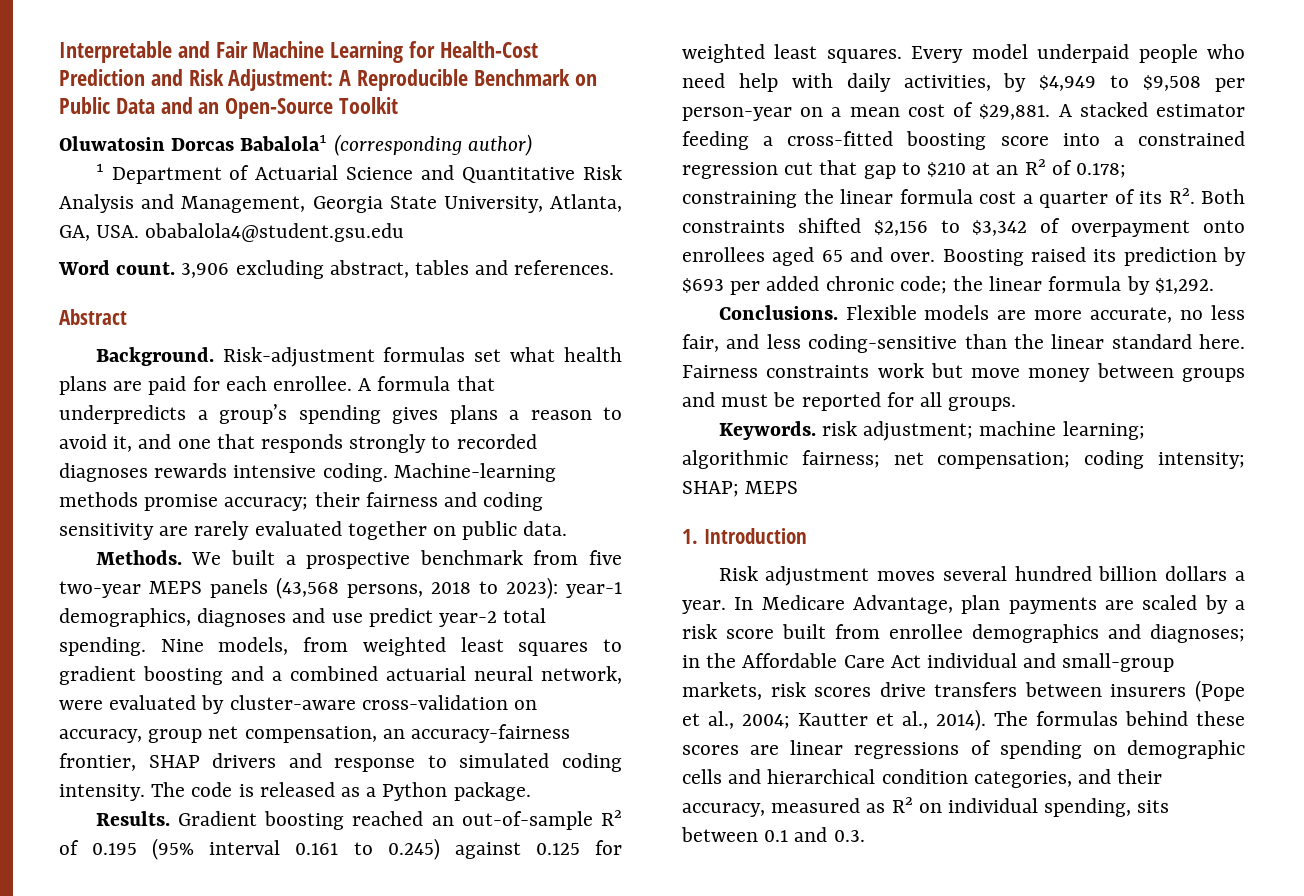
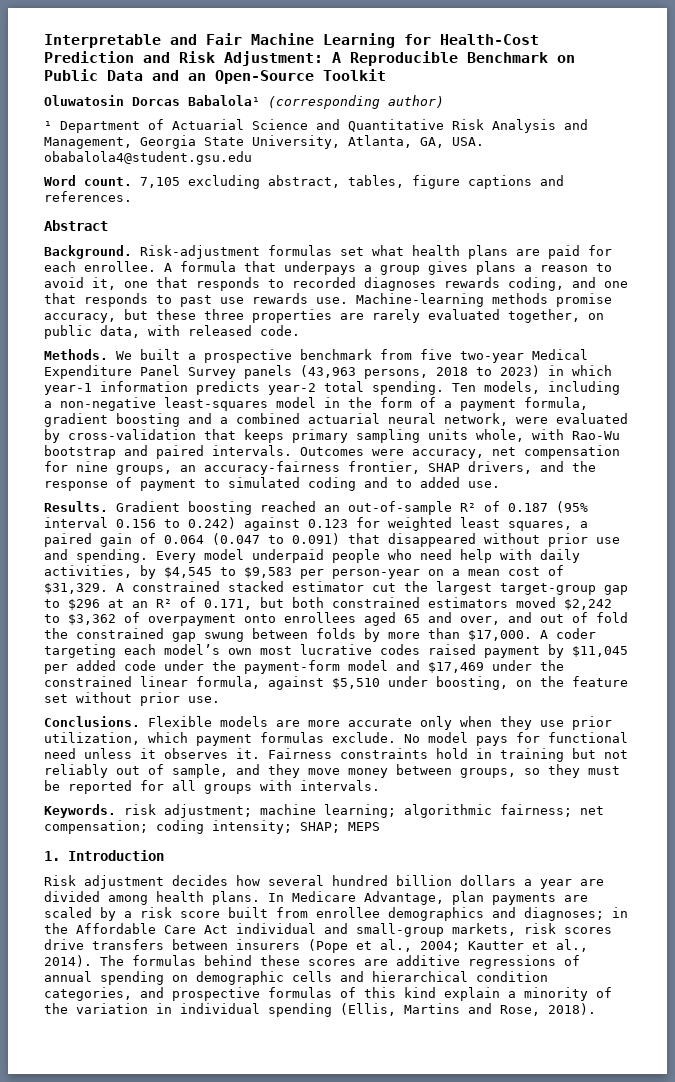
- 3,906 excluding abstract, tables and references.
+ 7,105 excluding abstract, tables, figure captions and references.
- A formula that underpredicts a group’s spending gives plans a reason to avoid it, and one that responds strongly to recorded diagnoses rewards intensive coding. Machine-learning methods promise accuracy; their fairness and coding sensitivity are rarely evaluated together on public data.
+ A formula that underpays a group gives plans a reason to avoid it, one that responds to recorded diagnoses rewards coding, and one that responds to past use rewards use. Machine-learning methods promise accuracy, but these three properties are rarely evaluated together, on public data, with released code.
- We built a prospective benchmark from five two-year MEPS panels (43,568 persons, 2018 to 2023): year-1 demographics, diagnoses and use predict year-2 total spending. Nine models, from weighted least squares to gradient boosting and a combined actuarial neural network, were evaluated by cluster-aware cross-validation on accuracy, group net compensation, an accuracy-fairness frontier, SHAP drivers and response to simulated coding intensity. The code is released as a Python package.
+ We built a prospective benchmark from five two-year Medical Expenditure Panel Survey panels (43,963 persons, 2018 to 2023) in which year-1 information predicts year-2 total spending. Ten models, including a non-negative least-squares model in the form of a payment formula, gradient boosting and a combined actuarial neural network, were evaluated by cross-validation that keeps primary sampling units whole, with Rao-Wu bootstrap and paired intervals. Outcomes were accuracy, net compensation for nine groups, an accuracy-fairness frontier, SHAP drivers, and the response of payment to simulated coding and to added use.
- Gradient boosting reached an out-of-sample R² of 0.195 (95% interval 0.161 to 0.245) against 0.125 for weighted least squares.
+ Gradient boosting reached an out-of-sample R² of 0.187 (95% interval 0.156 to 0.242) against 0.123 for weighted least squares, a paired gain of 0.064 (0.047 to 0.091) that disappeared without prior use and spending.
- Every model underpaid people who need help with daily activities, by $4,949 to $9,508 per person-year on a mean cost of $29,881. A stacked estimator feeding a cross-fitted boosting score into a constrained regression cut that gap to $210 at an R² of 0.178; constraining the linear formula cost a quarter of its R². Both constraints shifted $2,156 to $3,342 of overpayment onto enrollees aged 65 and over. Boosting raised its prediction by $693 per added chronic code; the linear formula by $1,292.
+ Every model underpaid people who need help with daily activities, by $4,545 to $9,583 per person-year on a mean cost of $31,329. A constrained stacked estimator cut the largest target-group gap to $296 at an R² of 0.171, but both constrained estimators moved $2,242 to $3,362 of overpayment onto enrollees aged 65 and over, and out of fold the constrained gap swung between folds by more than $17,000. A coder targeting each model’s own most lucrative codes raised payment by $11,045 per added code under the payment-form model and $17,469 under the constrained linear formula, against $5,510 under boosting, on the feature set without prior use.
- Flexible models are more accurate, no less fair, and less coding-sensitive than the linear standard here. Fairness constraints work but move money between groups and must be reported for all groups.
+ Flexible models are more accurate only when they use prior utilization, which payment formulas exclude. No model pays for functional need unless it observes it. Fairness constraints hold in training but not reliably out of sample, and they move money between groups, so they must be reported for all groups with intervals.
- Risk adjustment moves several hundred billion dollars a year.
+ Risk adjustment decides how several hundred billion dollars a year are divided among health plans.
- The formulas behind these scores are linear regressions of spending on demographic cells and hierarchical condition categories, and their accuracy, measured as R² on individual spending, sits between 0.1 and 0.3.
+ The formulas behind these scores are additive regressions of annual spending on demographic cells and hierarchical condition categories, and prospective formulas of this kind explain a minority of the variation in individual spending (Ellis, Martins and Rose, 2018).

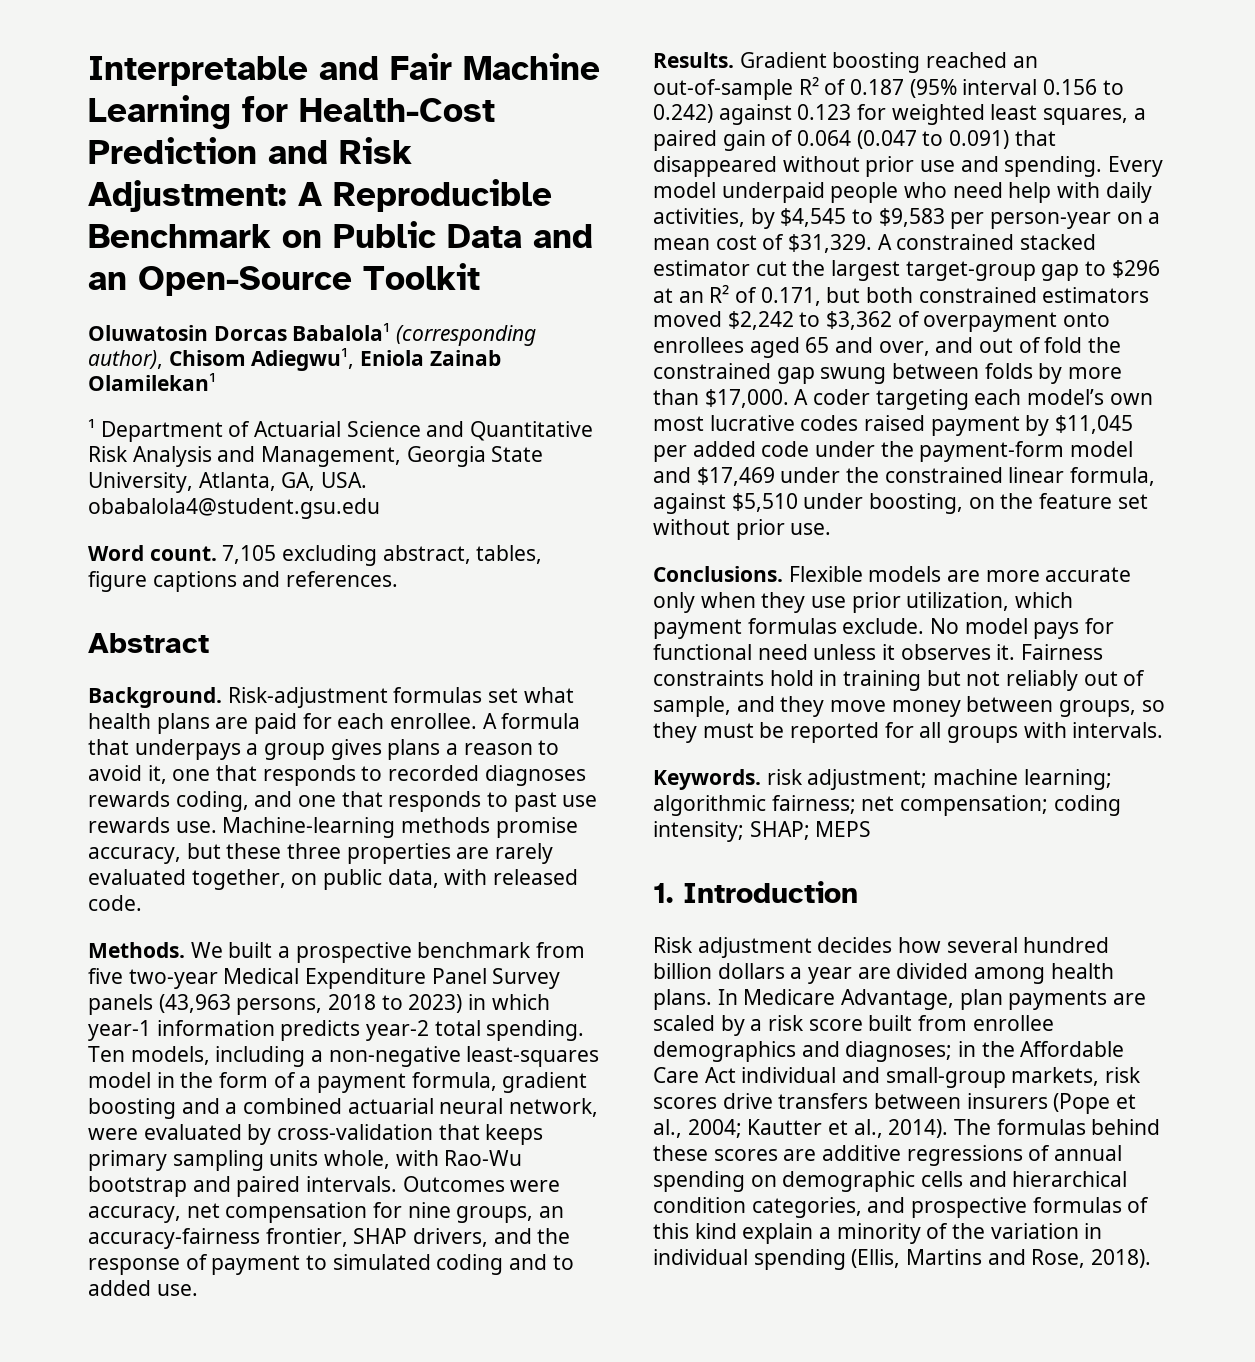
- Oluwatosin Dorcas Babalola¹ (corresponding author)
+ Oluwatosin Dorcas Babalola¹ (corresponding author), Chisom Adiegwu¹, Eniola Zainab Olamilekan¹

